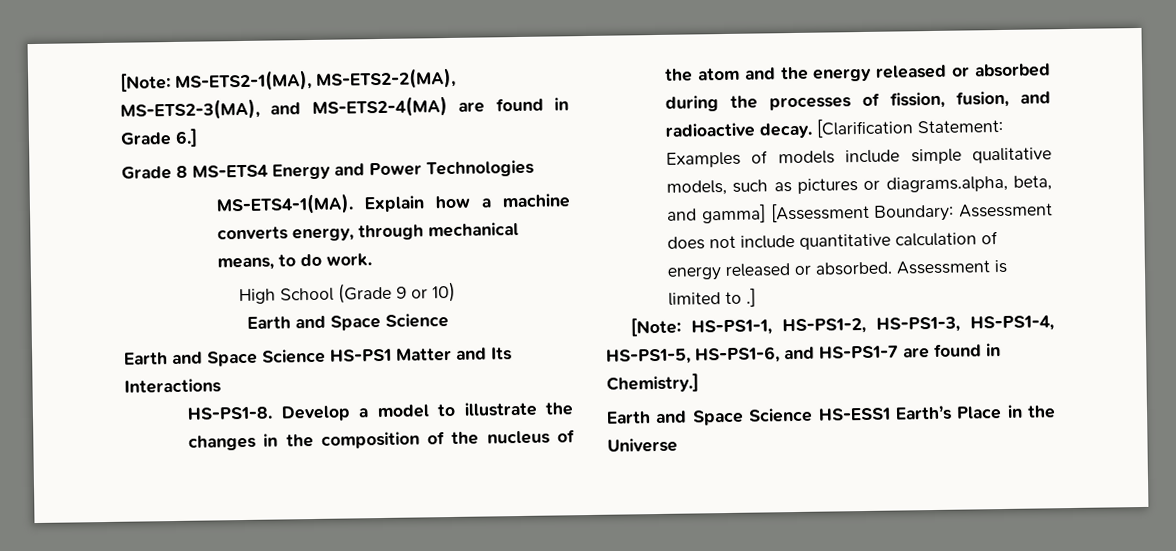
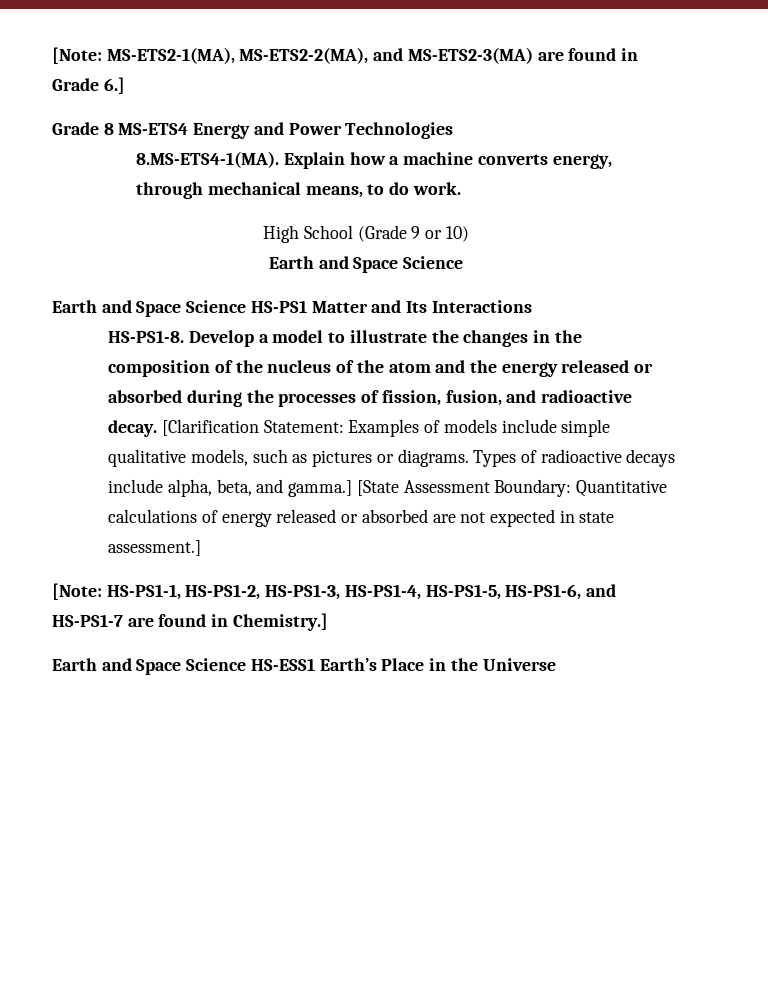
- [Note: MS-ETS2-1(MA), MS-ETS2-2(MA), MS-ETS2-3(MA), and MS-ETS2-4(MA) are found in Grade 6.]
+ [Note: MS-ETS2-1(MA), MS-ETS2-2(MA), and MS-ETS2-3(MA) are found in Grade 6.]
- MS-ETS4-1(MA). Explain how a machine converts energy, through mechanical means, to do work.
+ 8.MS-ETS4-1(MA). Explain how a machine converts energy, through mechanical means, to do work.
- [Clarification Statement: Examples of models include simple qualitative models, such as pictures or diagrams.alpha, beta, and gamma] [Assessment Boundary: Assessment does not include quantitative calculation of energy released or absorbed. Assessment is limited to .]
+ [Clarification Statement: Examples of models include simple qualitative models, such as pictures or diagrams. Types of radioactive decays include alpha, beta, and gamma.] [State Assessment Boundary: Quantitative calculations of energy released or absorbed are not expected in state assessment.]

